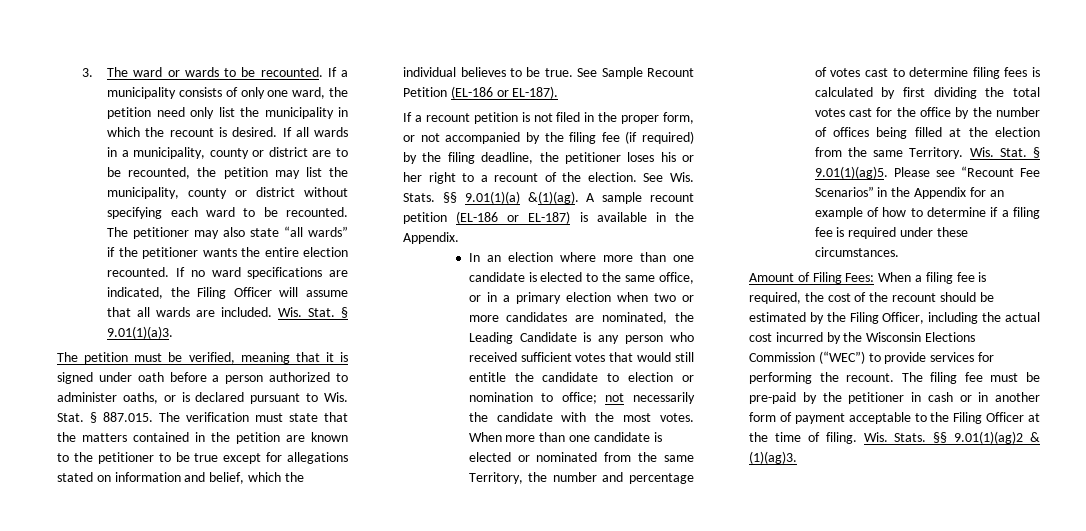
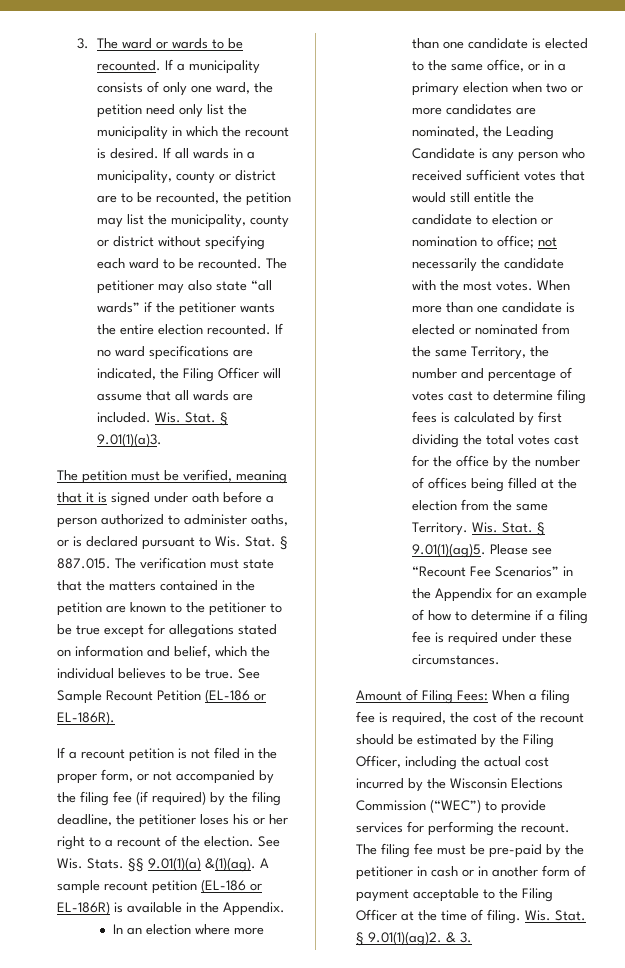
- See Sample Recount Petition (EL-186 or EL-187).
+ See Sample Recount Petition (EL-186 or EL-186R).
- A sample recount petition (EL-186 or EL-187) is available in the Appendix.
+ A sample recount petition (EL-186 or EL-186R) is available in the Appendix.
- Wis. Stats. §§ 9.01(1)(ag)2 & (1)(ag)3.
+ Wis. Stat. § 9.01(1)(ag)2. & 3.

